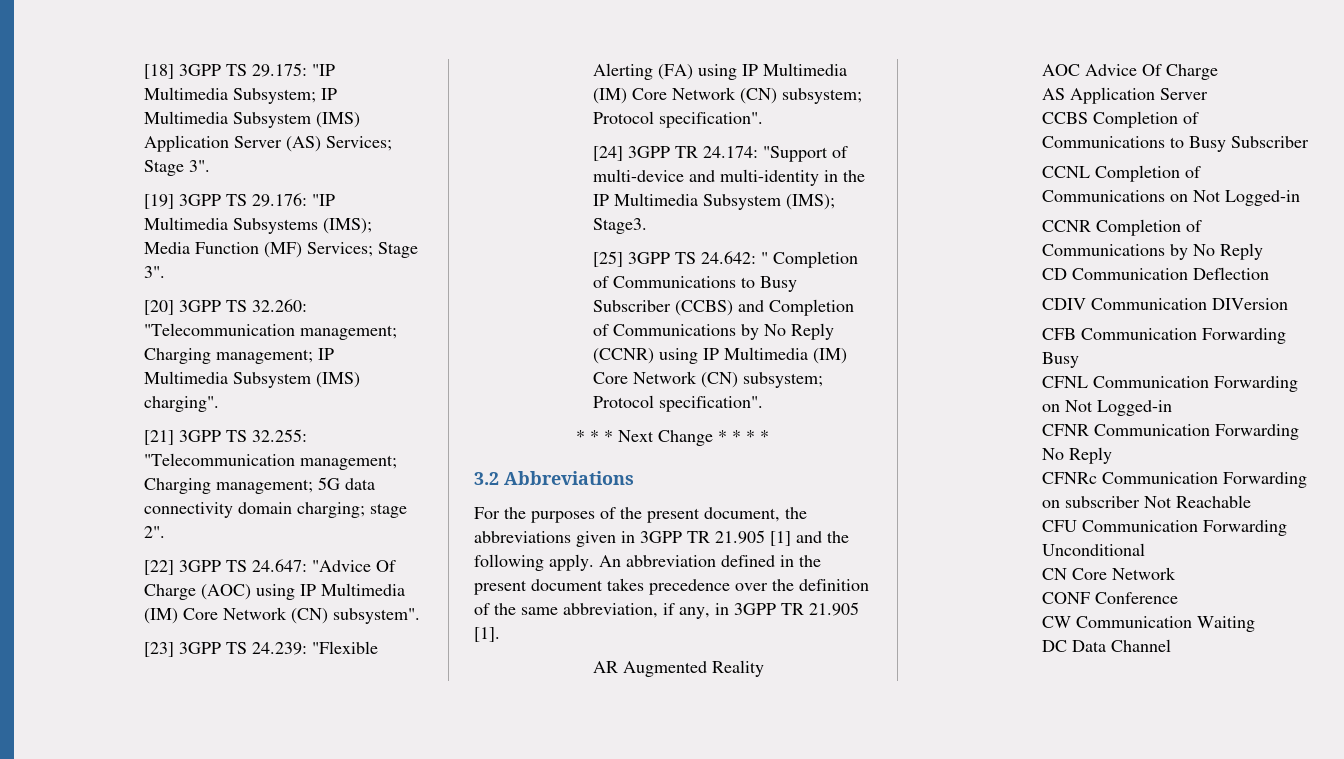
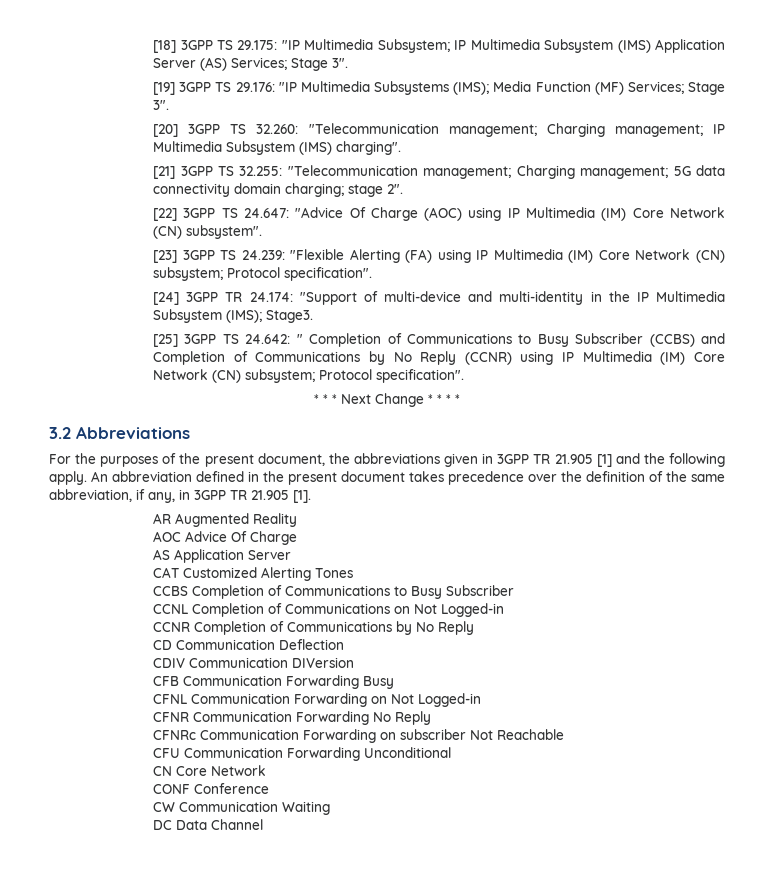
+ CAT Customized Alerting Tones

